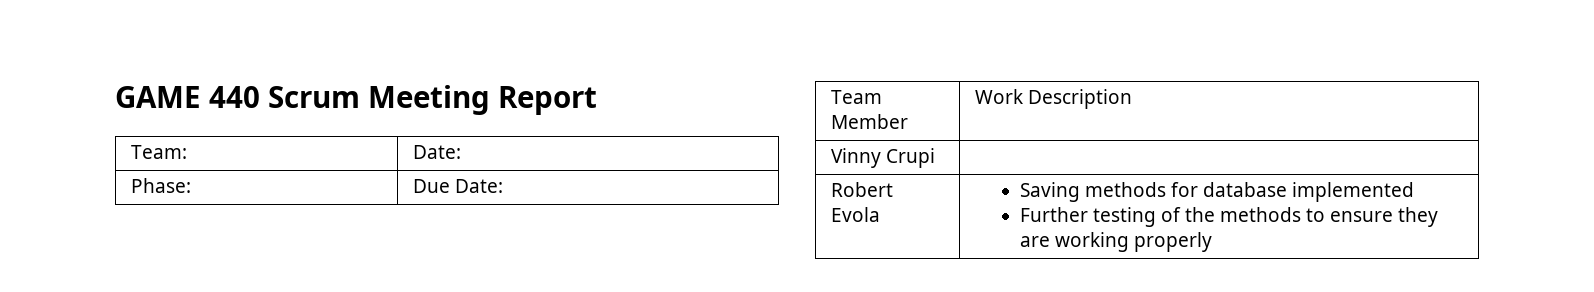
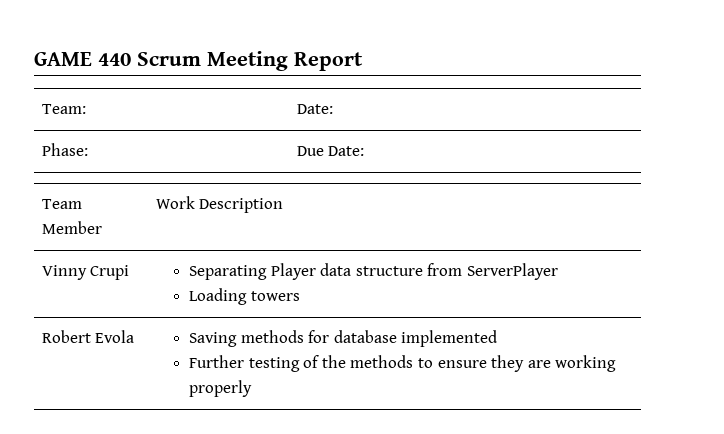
- Vinny Crupi |
+ Vinny Crupi | Separating Player data structure from ServerPlayer
+ Loading towers

